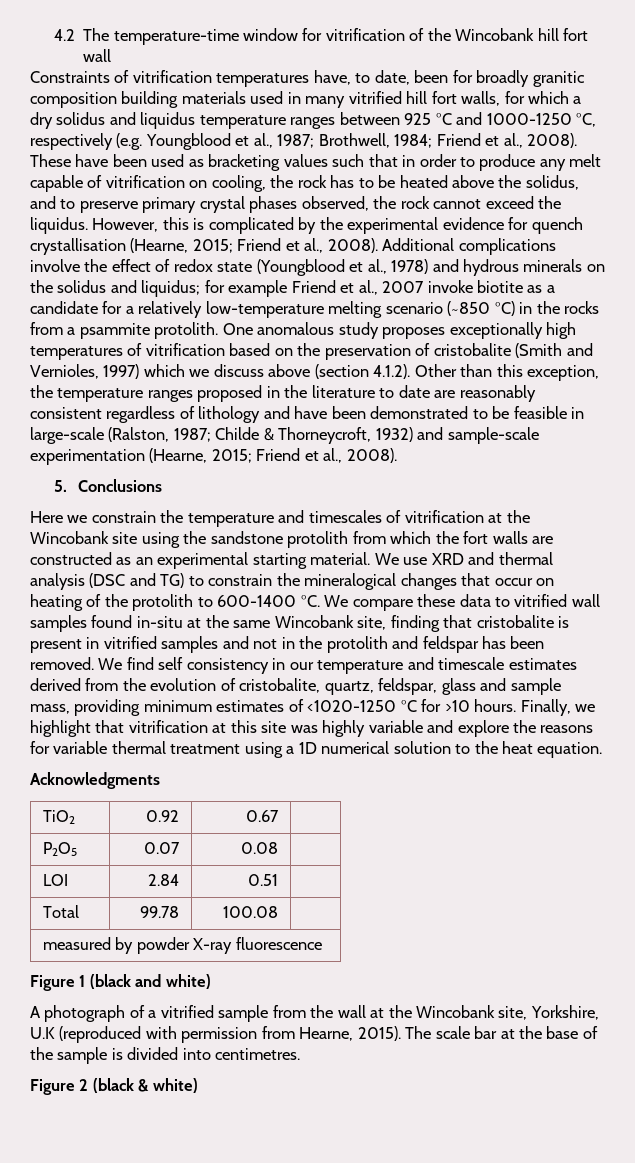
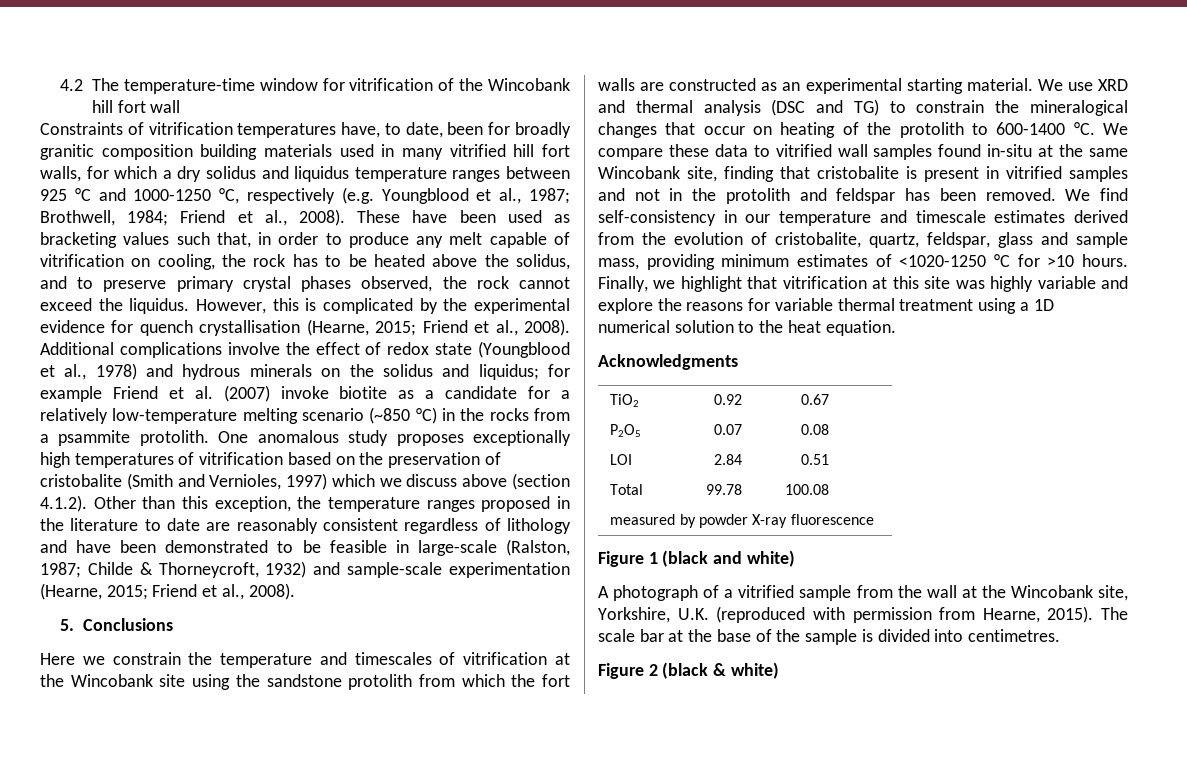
- These have been used as bracketing values such that in order to produce any melt capable of vitrification on cooling, the rock has to be heated above the solidus, and to preserve primary crystal phases observed, the rock cannot exceed the liquidus.
+ These have been used as bracketing values such that, in order to produce any melt capable of vitrification on cooling, the rock has to be heated above the solidus, and to preserve primary crystal phases observed, the rock cannot exceed the liquidus.
- Additional complications involve the effect of redox state (Youngblood et al., 1978) and hydrous minerals on the solidus and liquidus; for example Friend et al., 2007 invoke biotite as a candidate for a relatively low-temperature melting scenario (~850 °C) in the rocks from a psammite protolith.
+ Additional complications involve the effect of redox state (Youngblood et al., 1978) and hydrous minerals on the solidus and liquidus; for example Friend et al. (2007) invoke biotite as a candidate for a relatively low-temperature melting scenario (~850 °C) in the rocks from a psammite protolith.
- We find self consistency in our temperature and timescale estimates derived from the evolution of cristobalite, quartz, feldspar, glass and sample mass, providing minimum estimates of <1020-1250 °C for >10 hours.
+ We find self-consistency in our temperature and timescale estimates derived from the evolution of cristobalite, quartz, feldspar, glass and sample mass, providing minimum estimates of <1020-1250 °C for >10 hours.
- A photograph of a vitrified sample from the wall at the Wincobank site, Yorkshire, U.K (reproduced with permission from Hearne, 2015).
+ A photograph of a vitrified sample from the wall at the Wincobank site, Yorkshire, U.K. (reproduced with permission from Hearne, 2015).

